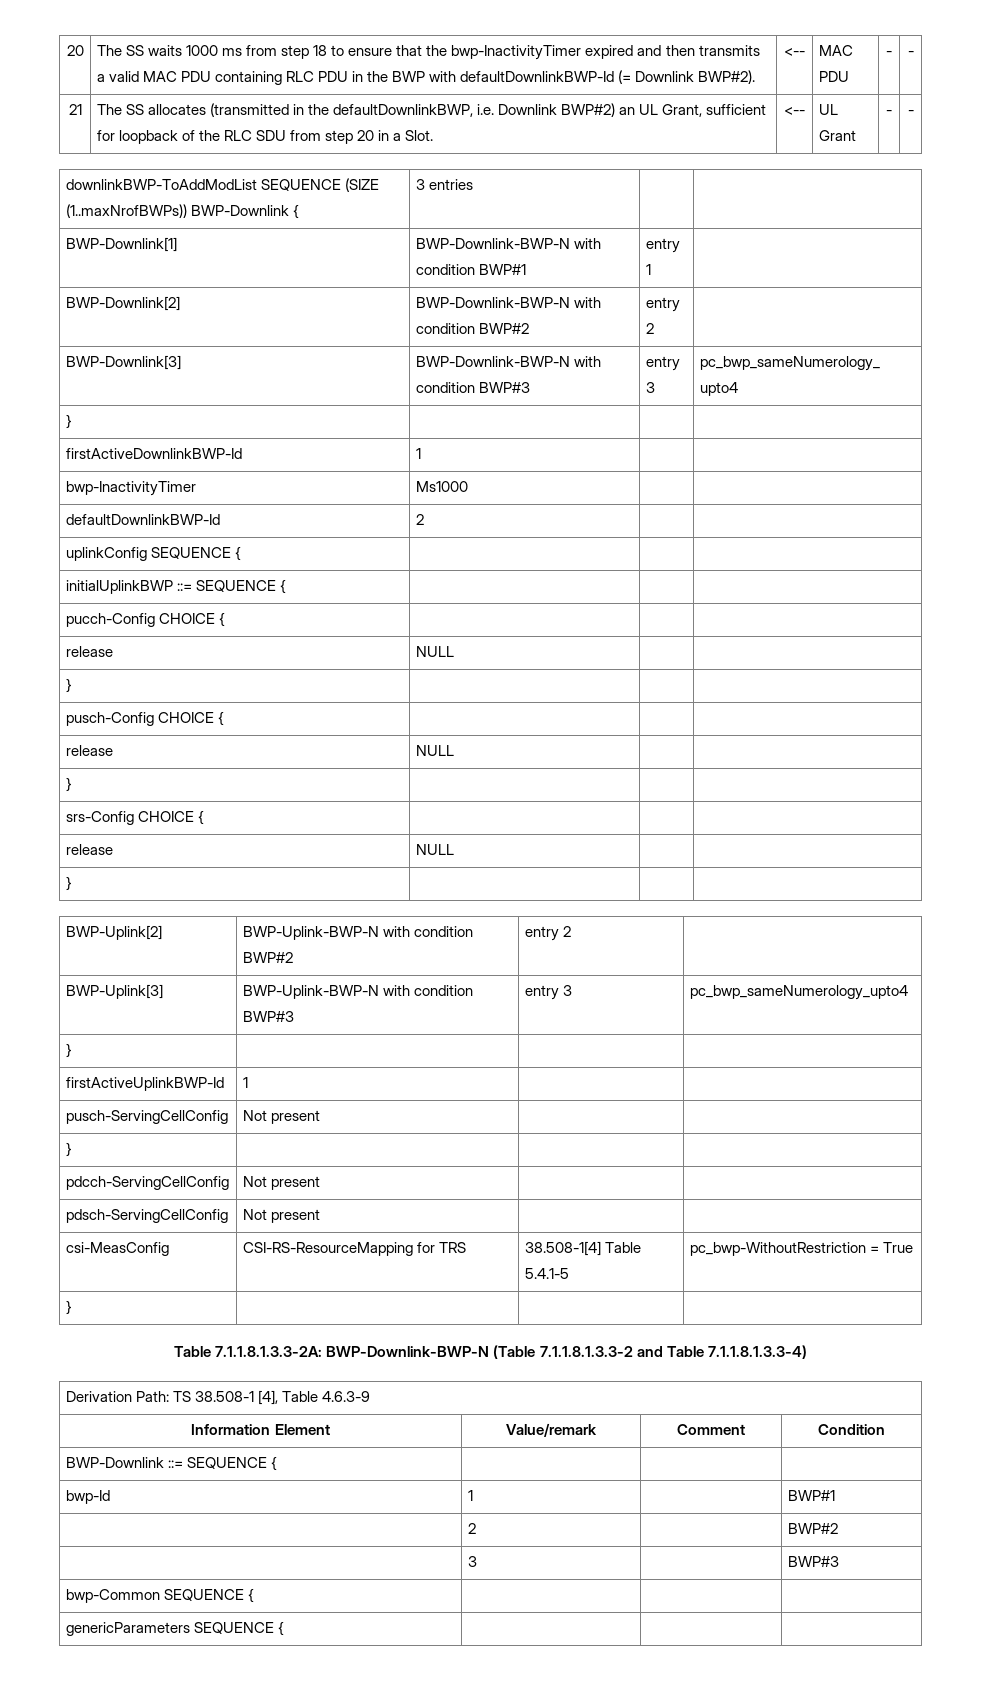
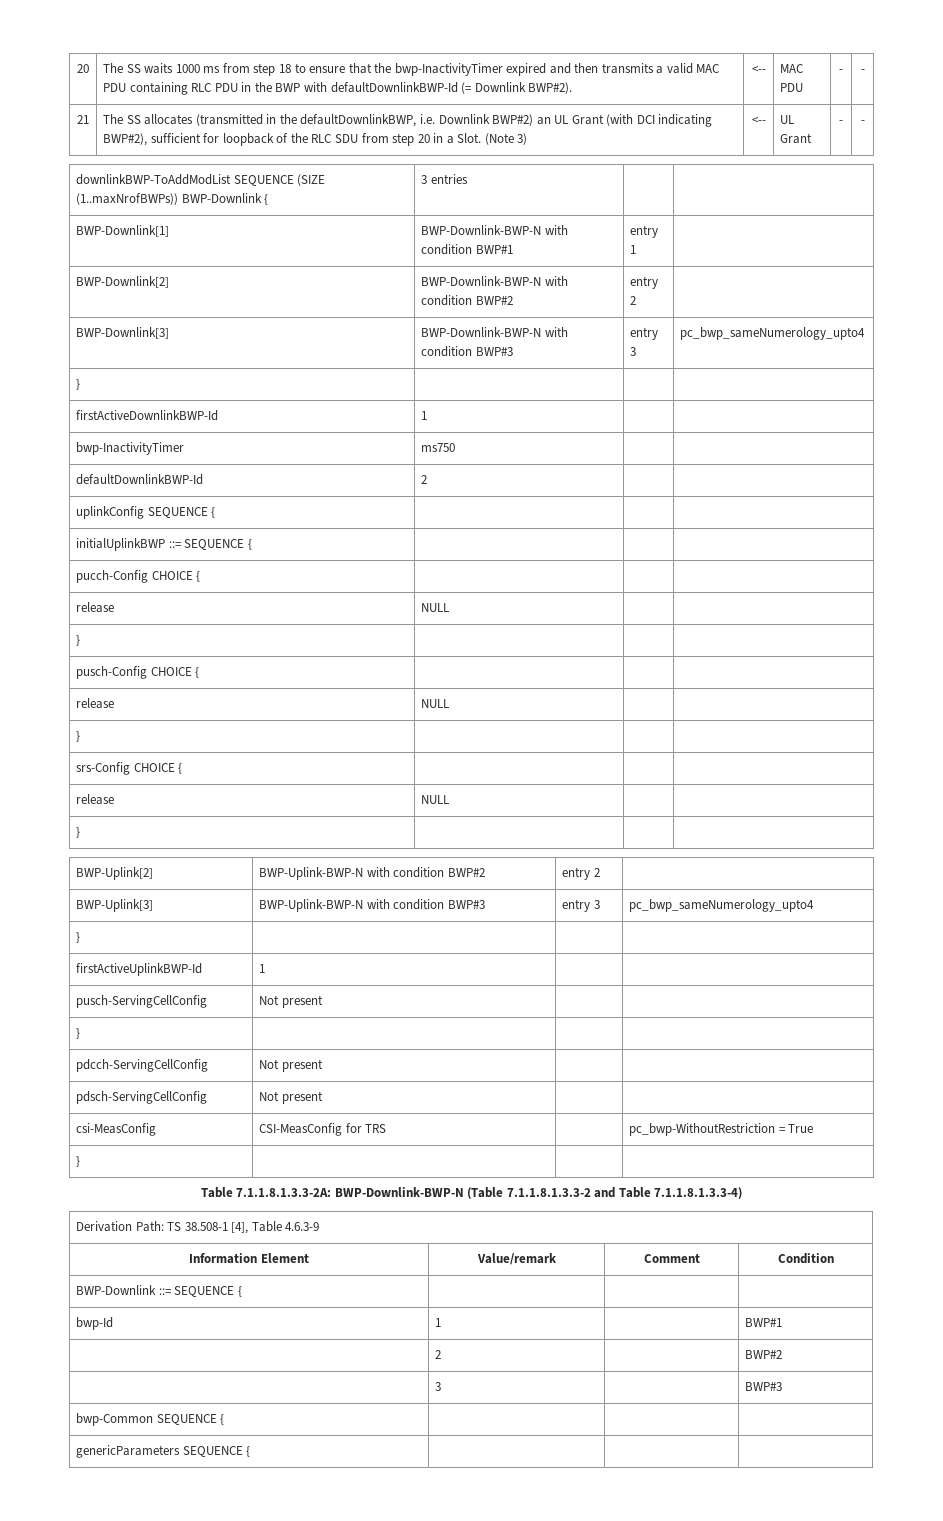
- 21 | The SS allocates (transmitted in the defaultDownlinkBWP, i.e. Downlink BWP#2) an UL Grant, sufficient for loopback of the RLC SDU from step 20 in a Slot. | <-- | UL Grant | - | -
+ 21 | The SS allocates (transmitted in the defaultDownlinkBWP, i.e. Downlink BWP#2) an UL Grant (with DCI indicating BWP#2), sufficient for loopback of the RLC SDU from step 20 in a Slot. (Note 3) | <-- | UL Grant | - | -
- bwp-InactivityTimer | Ms1000 | |
+ bwp-InactivityTimer | ms750 | |
- csi-MeasConfig | CSI-RS-ResourceMapping for TRS | 38.508-1[4] Table 5.4.1-5 | pc_bwp-WithoutRestriction = True
+ csi-MeasConfig | CSI-MeasConfig for TRS | | pc_bwp-WithoutRestriction = True

